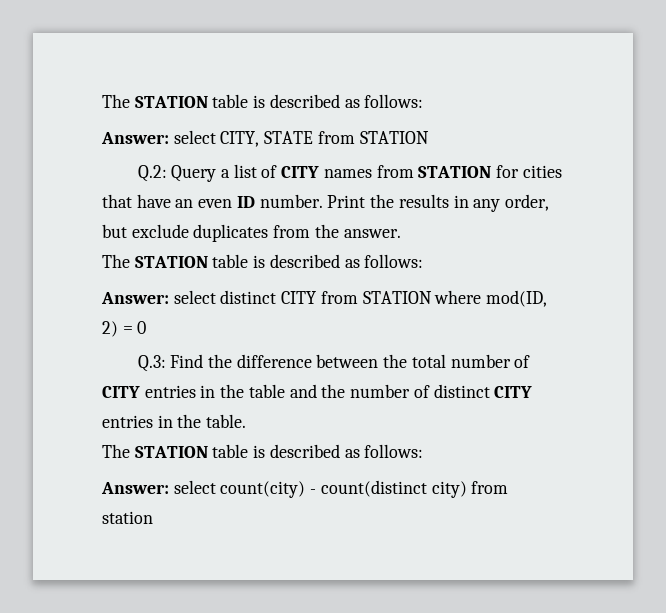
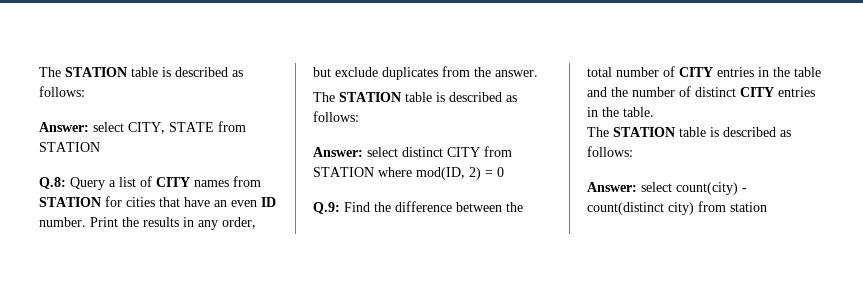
- Q.2: Query a list of CITY names from STATION for cities that have an even ID number.
+ Q.8: Query a list of CITY names from STATION for cities that have an even ID number.
- Q.3: Find the difference between the total number of CITY entries in the table and the number of distinct CITY entries in the table.
+ Q.9: Find the difference between the total number of CITY entries in the table and the number of distinct CITY entries in the table.

